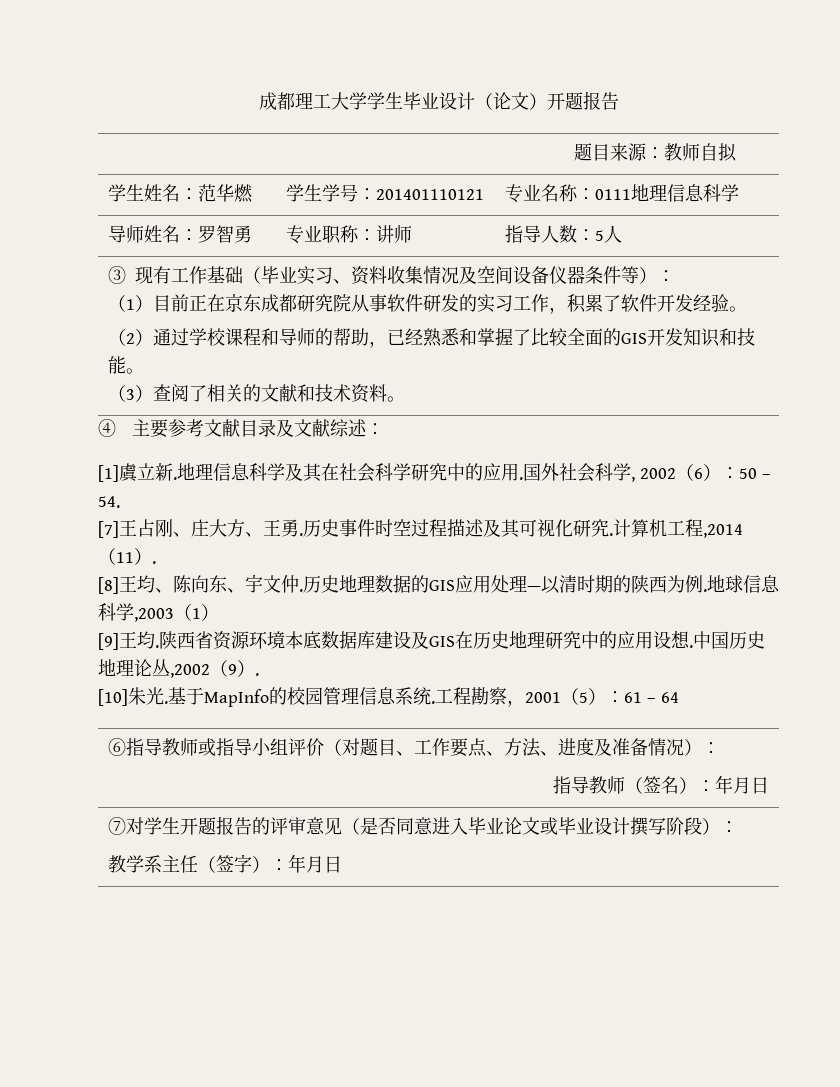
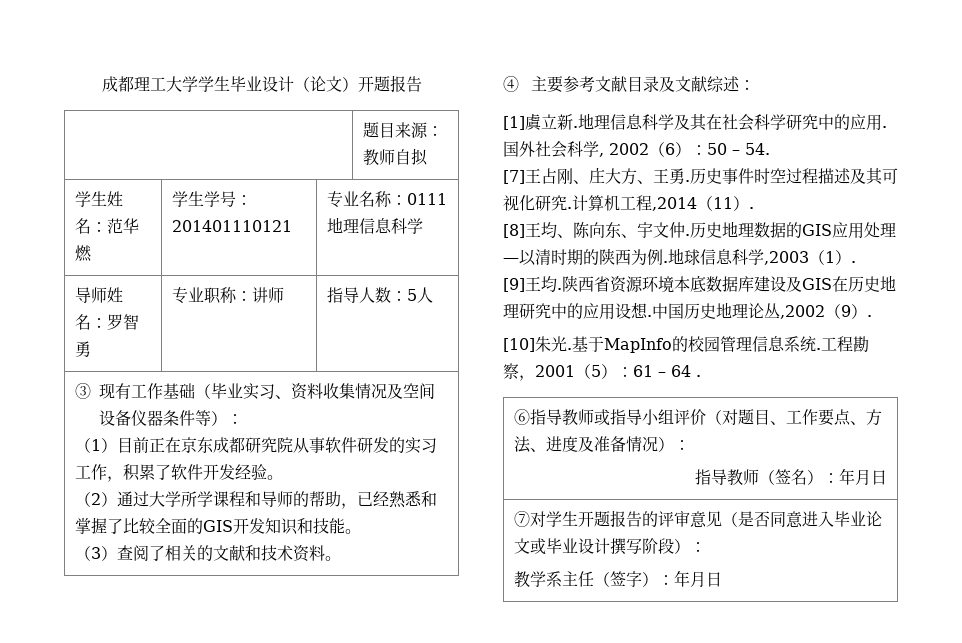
- （2）通过学校课程和导师的帮助，已经熟悉和掌握了比较全面的GIS开发知识和技能。
+ （2）通过大学所学课程和导师的帮助，已经熟悉和掌握了比较全面的GIS开发知识和技能。
- 地球信息科学,2003（1）
+ 地球信息科学,2003（1）.
- 工程勘察，2001（5）：61 – 64
+ 工程勘察，2001（5）：61 – 64 .

